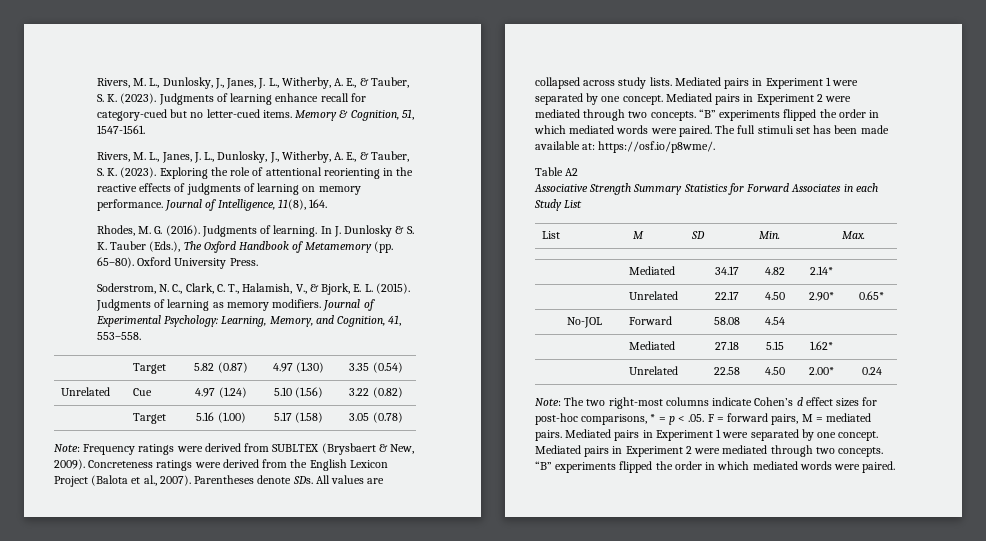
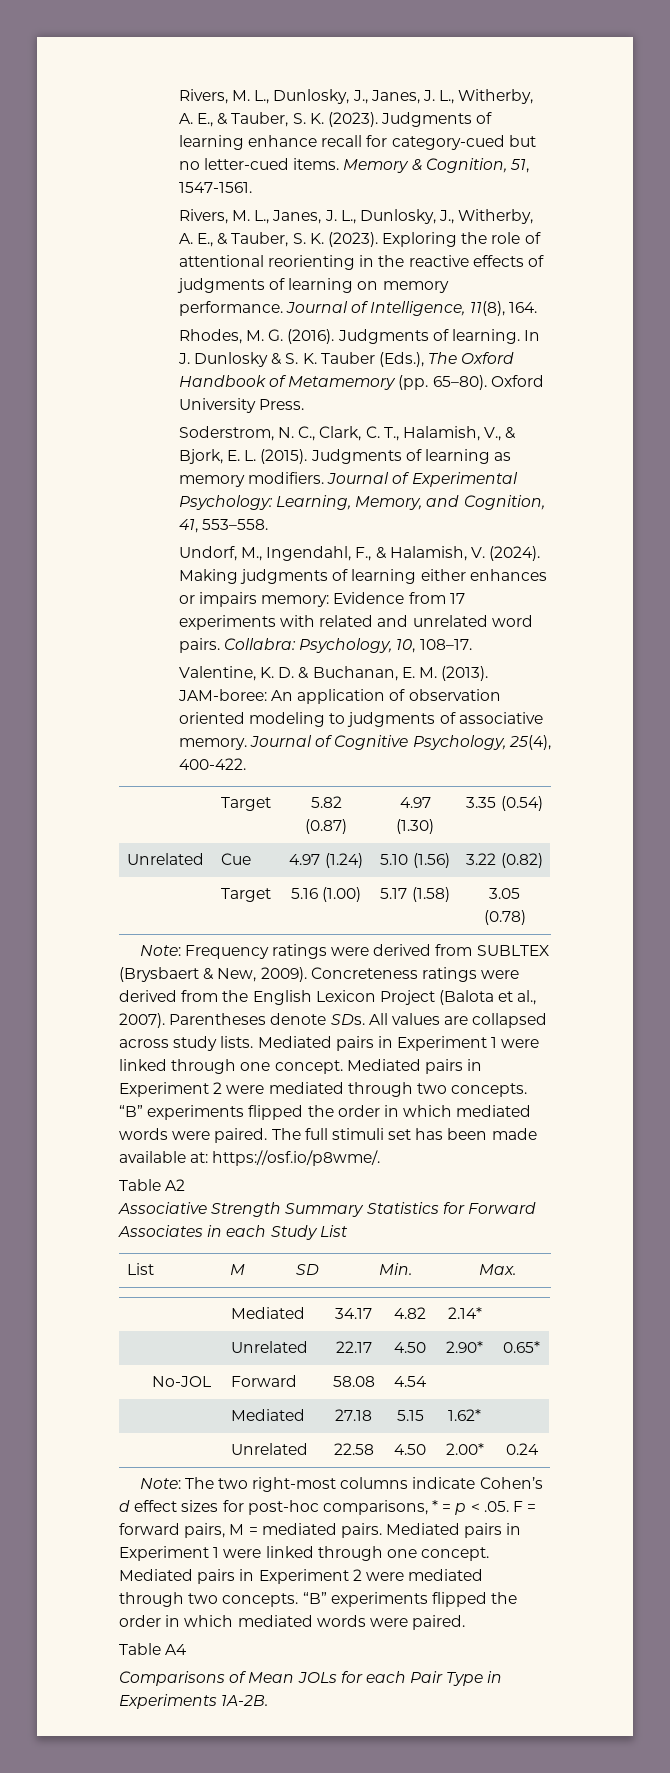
+ Undorf, M., Ingendahl, F., & Halamish, V. (2024). Making judgments of learning either enhances or impairs memory: Evidence from 17 experiments with related and unrelated word pairs. Collabra: Psychology, 10, 108–17.
+ Valentine, K. D. & Buchanan, E. M. (2013). JAM-boree: An application of observation oriented modeling to judgments of associative memory. Journal of Cognitive Psychology, 25(4), 400-422.
- Parentheses denote SDs. All values are collapsed across study lists. Mediated pairs in Experiment 1 were separated by one concept.
+ Parentheses denote SDs. All values are collapsed across study lists. Mediated pairs in Experiment 1 were linked through one concept.
- Note: The two right-most columns indicate Cohen’s d effect sizes for post-hoc comparisons, * = p < .05. F = forward pairs, M = mediated pairs. Mediated pairs in Experiment 1 were separated by one concept.
+ Note: The two right-most columns indicate Cohen’s d effect sizes for post-hoc comparisons, * = p < .05. F = forward pairs, M = mediated pairs. Mediated pairs in Experiment 1 were linked through one concept.
+ Table A4
+ Comparisons of Mean JOLs for each Pair Type in Experiments 1A-2B.

